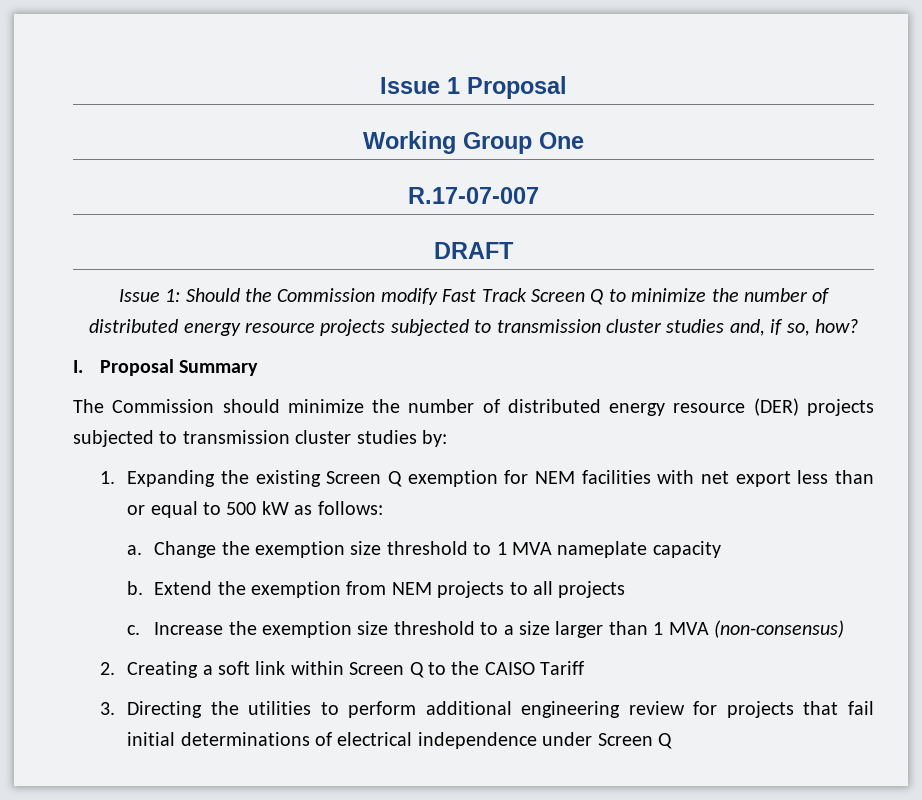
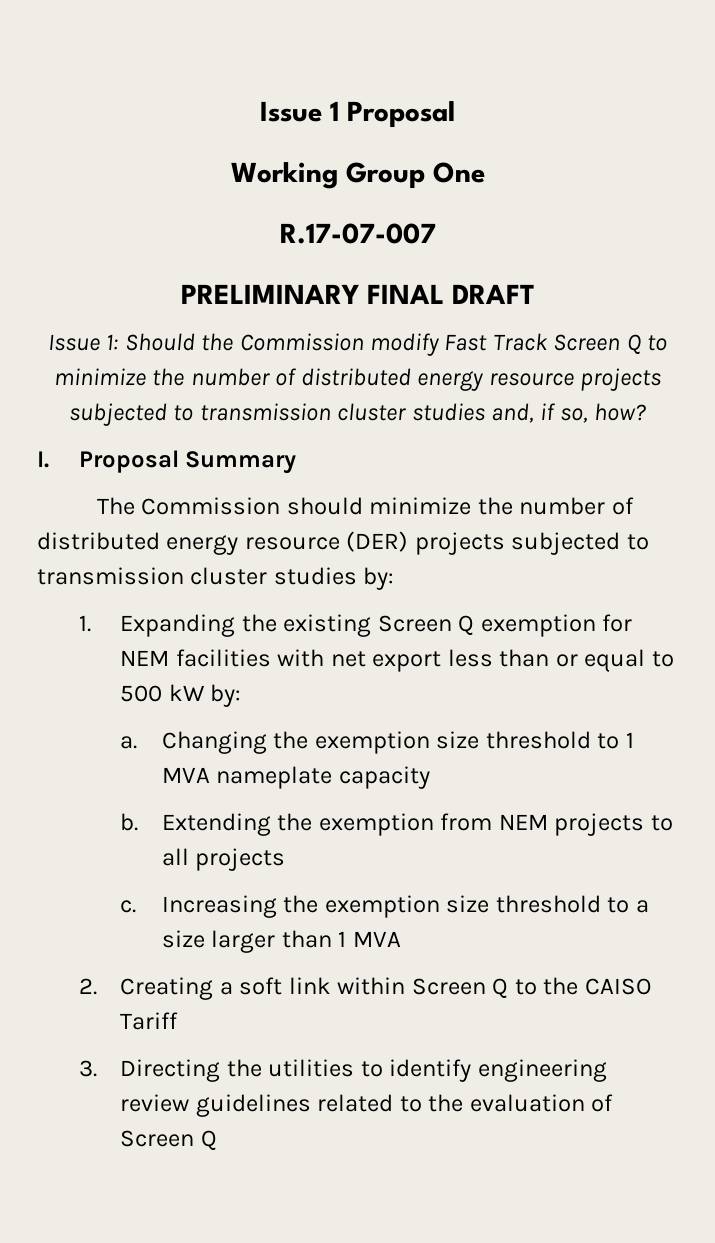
- DRAFT
+ PRELIMINARY FINAL DRAFT
- 1. Expanding the existing Screen Q exemption for NEM facilities with net export less than or equal to 500 kW as follows:
+ 1. Expanding the existing Screen Q exemption for NEM facilities with net export less than or equal to 500 kW by:
- Change the exemption size threshold to 1 MVA nameplate capacity
+ Changing the exemption size threshold to 1 MVA nameplate capacity
- Extend the exemption from NEM projects to all projects
+ Extending the exemption from NEM projects to all projects
- Increase the exemption size threshold to a size larger than 1 MVA (non-consensus)
+ Increasing the exemption size threshold to a size larger than 1 MVA
- 3. Directing the utilities to perform additional engineering review for projects that fail initial determinations of electrical independence under Screen Q
+ 3. Directing the utilities to identify engineering review guidelines related to the evaluation of Screen Q

